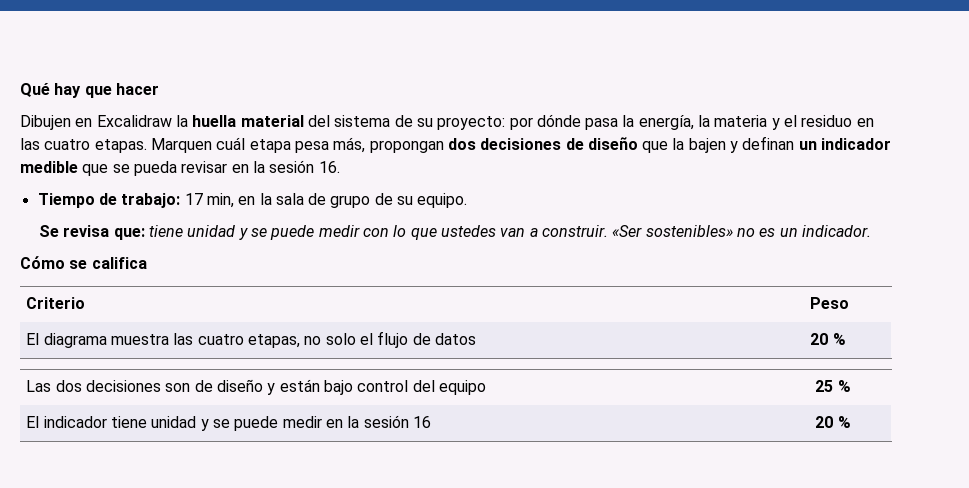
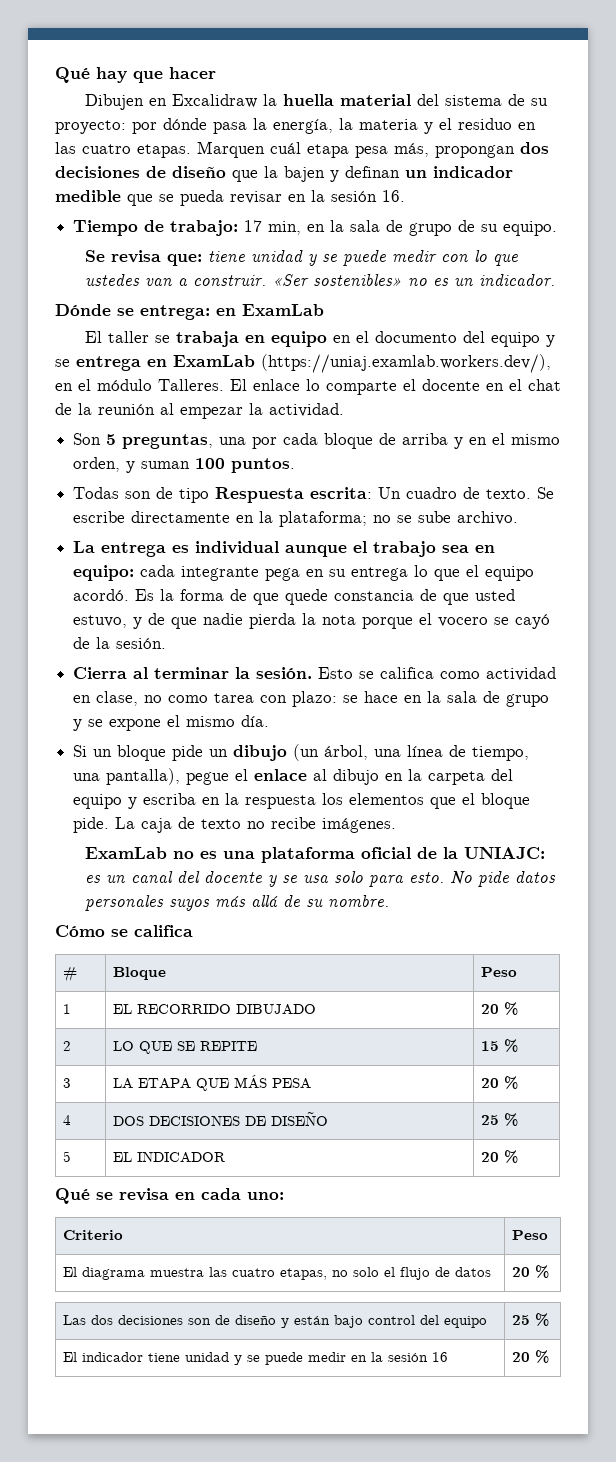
+ Dónde se entrega: en ExamLab
+ El taller se trabaja en equipo en el documento del equipo y se entrega en ExamLab (https://uniaj.examlab.workers.dev/), en el módulo Talleres. El enlace lo comparte el docente en el chat de la reunión al empezar la actividad.
+ Son 5 preguntas, una por cada bloque de arriba y en el mismo orden, y suman 100 puntos.
+ Todas son de tipo Respuesta escrita: Un cuadro de texto. Se escribe directamente en la plataforma; no se sube archivo.
+ La entrega es individual aunque el trabajo sea en equipo: cada integrante pega en su entrega lo que el equipo acordó. Es la forma de que quede constancia de que usted estuvo, y de que nadie pierda la nota porque el vocero se cayó de la sesión.
+ Cierra al terminar la sesión. Esto se califica como actividad en clase, no como tarea con plazo: se hace en la sala de grupo y se expone el mismo día.
+ Si un bloque pide un dibujo (un árbol, una línea de tiempo, una pantalla), pegue el enlace al dibujo en la carpeta del equipo y escriba en la respuesta los elementos que el bloque pide. La caja de texto no recibe imágenes.
+ ExamLab no es una plataforma oficial de la UNIAJC: es un canal del docente y se usa solo para esto. No pide datos personales suyos más allá de su nombre.
  Cómo se califica
+ # | Bloque | Peso
+ 1 | EL RECORRIDO DIBUJADO | 20 %
+ 2 | LO QUE SE REPITE | 15 %
+ 3 | LA ETAPA QUE MÁS PESA | 20 %
+ 4 | DOS DECISIONES DE DISEÑO | 25 %
+ 5 | EL INDICADOR | 20 %
+ Qué se revisa en cada uno:

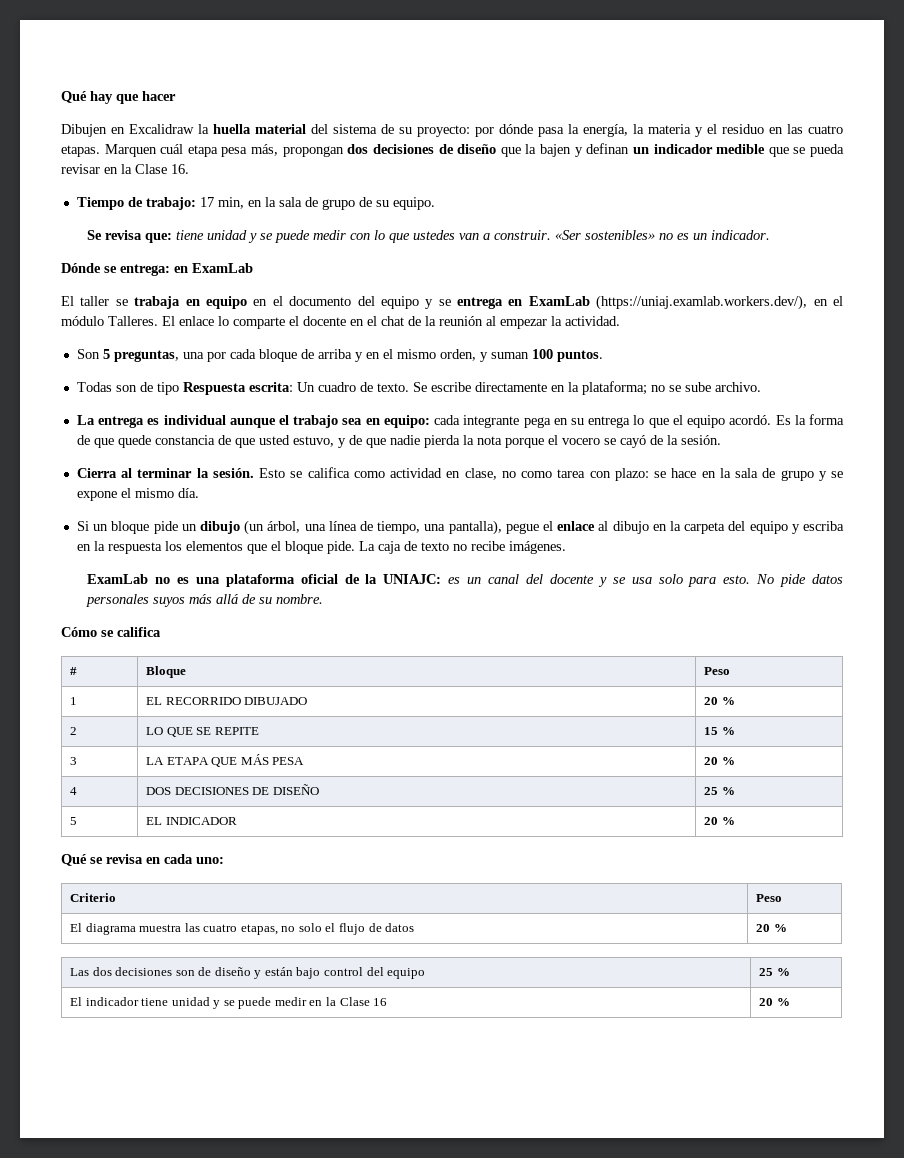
- Marquen cuál etapa pesa más, propongan dos decisiones de diseño que la bajen y definan un indicador medible que se pueda revisar en la sesión 16.
+ Marquen cuál etapa pesa más, propongan dos decisiones de diseño que la bajen y definan un indicador medible que se pueda revisar en la Clase 16.
- El indicador tiene unidad y se puede medir en la sesión 16 | 20 %
+ El indicador tiene unidad y se puede medir en la Clase 16 | 20 %

